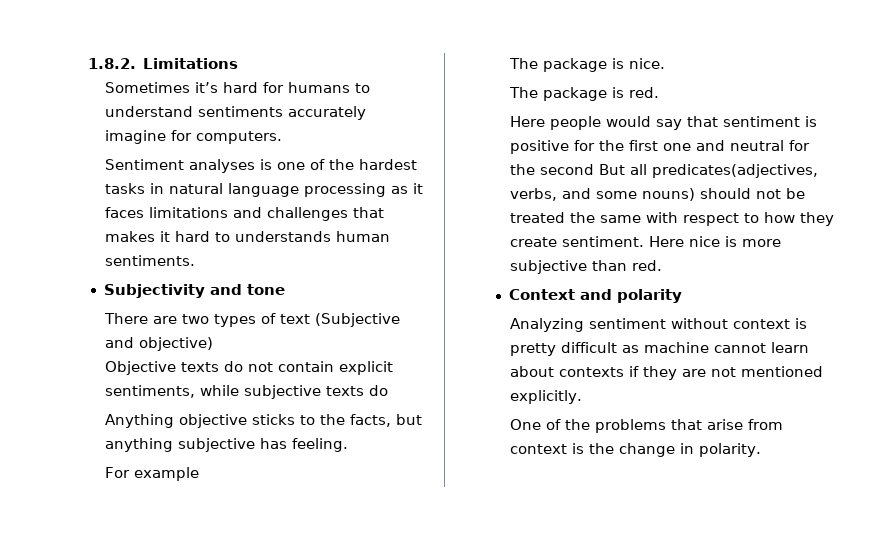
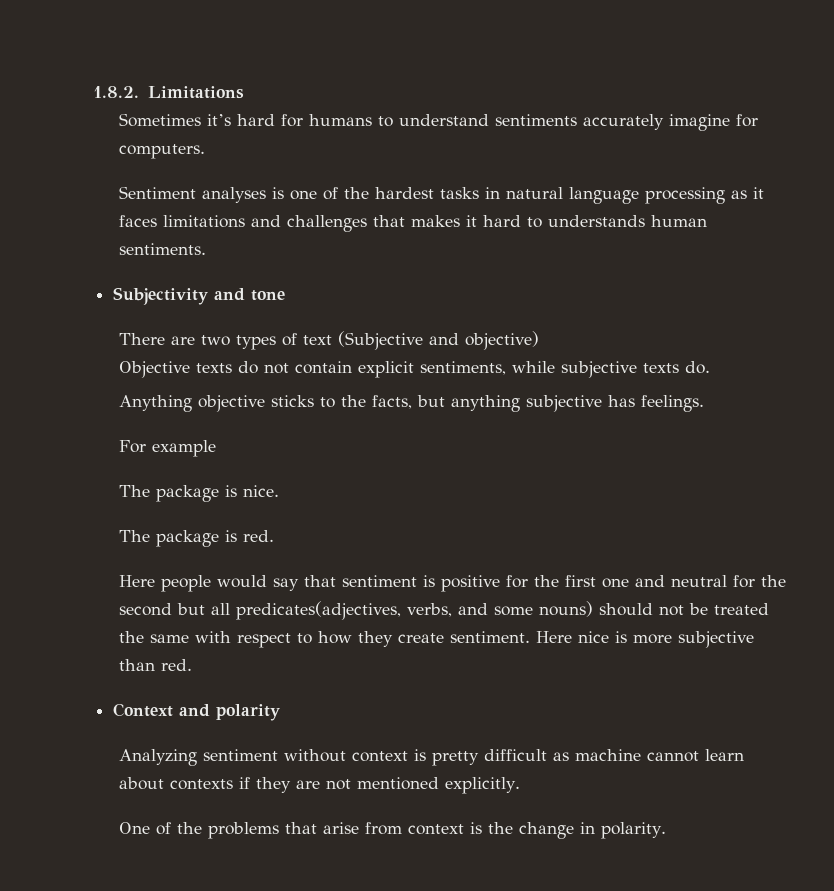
- Objective texts do not contain explicit sentiments, while subjective texts do
+ Objective texts do not contain explicit sentiments, while subjective texts do.
- Anything objective sticks to the facts, but anything subjective has feeling.
+ Anything objective sticks to the facts, but anything subjective has feelings.
- Here people would say that sentiment is positive for the first one and neutral for the second But all predicates(adjectives, verbs, and some nouns) should not be treated the same with respect to how they create sentiment.
+ Here people would say that sentiment is positive for the first one and neutral for the second but all predicates(adjectives, verbs, and some nouns) should not be treated the same with respect to how they create sentiment.

